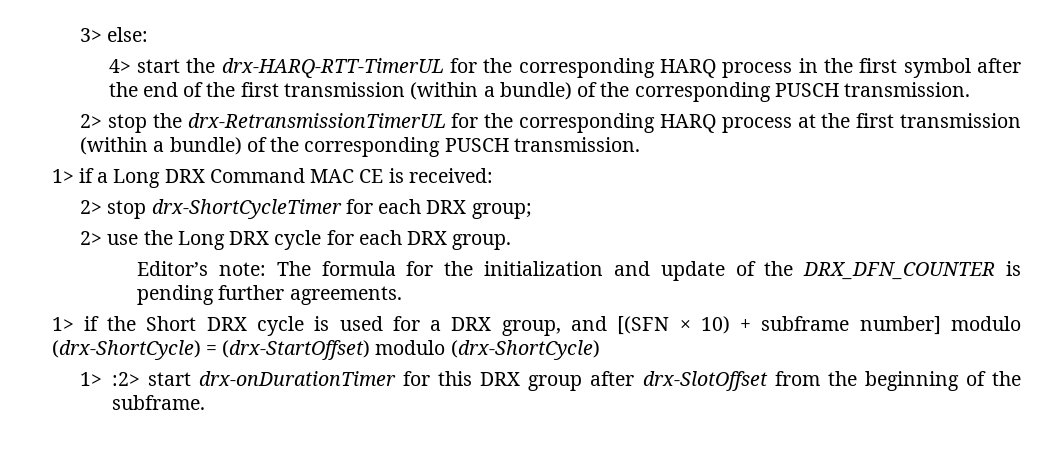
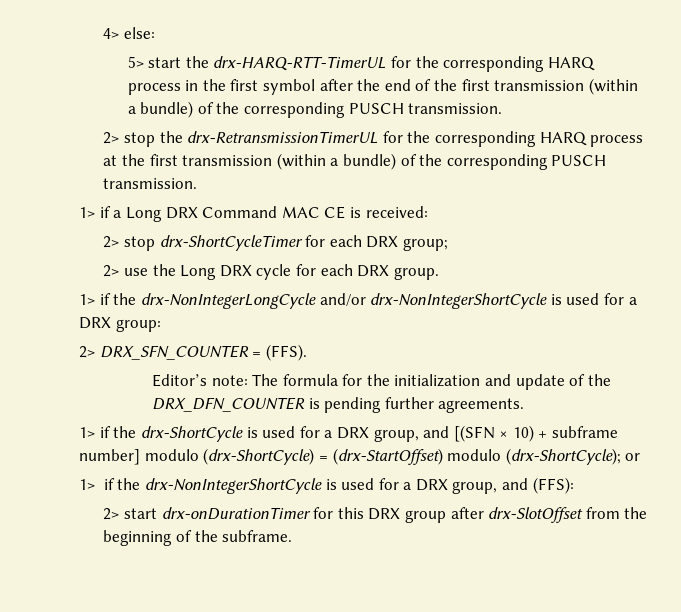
- 3> else:
+ 4> else:
- 4> start the drx-HARQ-RTT-TimerUL for the corresponding HARQ process in the first symbol after the end of the first transmission (within a bundle) of the corresponding PUSCH transmission.
+ 5> start the drx-HARQ-RTT-TimerUL for the corresponding HARQ process in the first symbol after the end of the first transmission (within a bundle) of the corresponding PUSCH transmission.
+ 1> if the drx-NonIntegerLongCycle and/or drx-NonIntegerShortCycle is used for a DRX group:
+ 2> DRX_SFN_COUNTER = (FFS).
- 1> if the Short DRX cycle is used for a DRX group, and [(SFN × 10) + subframe number] modulo (drx-ShortCycle) = (drx-StartOffset) modulo (drx-ShortCycle)
- 1> :2> start drx-onDurationTimer for this DRX group after drx-SlotOffset from the beginning of the subframe.
+ 1> if the drx-ShortCycle is used for a DRX group, and [(SFN × 10) + subframe number] modulo (drx-ShortCycle) = (drx-StartOffset) modulo (drx-ShortCycle); or
+ 1> if the drx-NonIntegerShortCycle is used for a DRX group, and (FFS):
+ 2> start drx-onDurationTimer for this DRX group after drx-SlotOffset from the beginning of the subframe.

